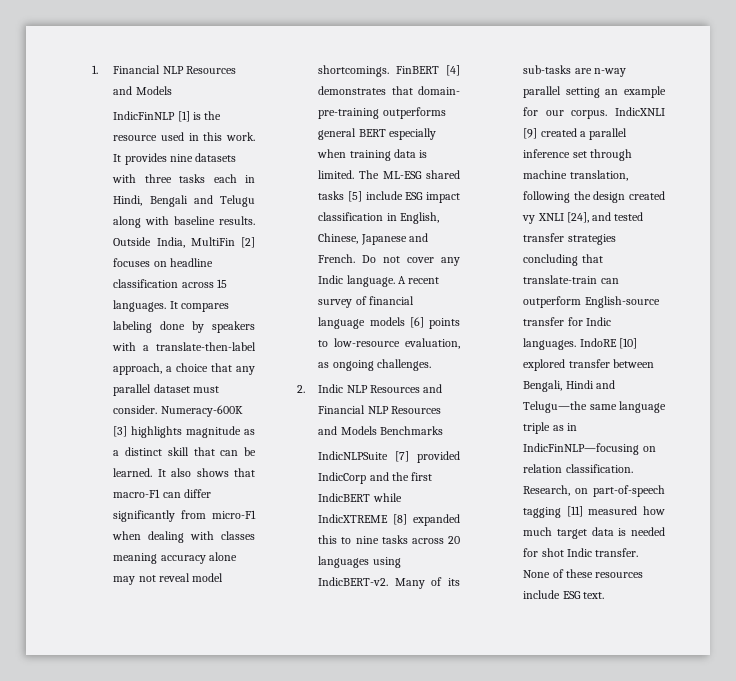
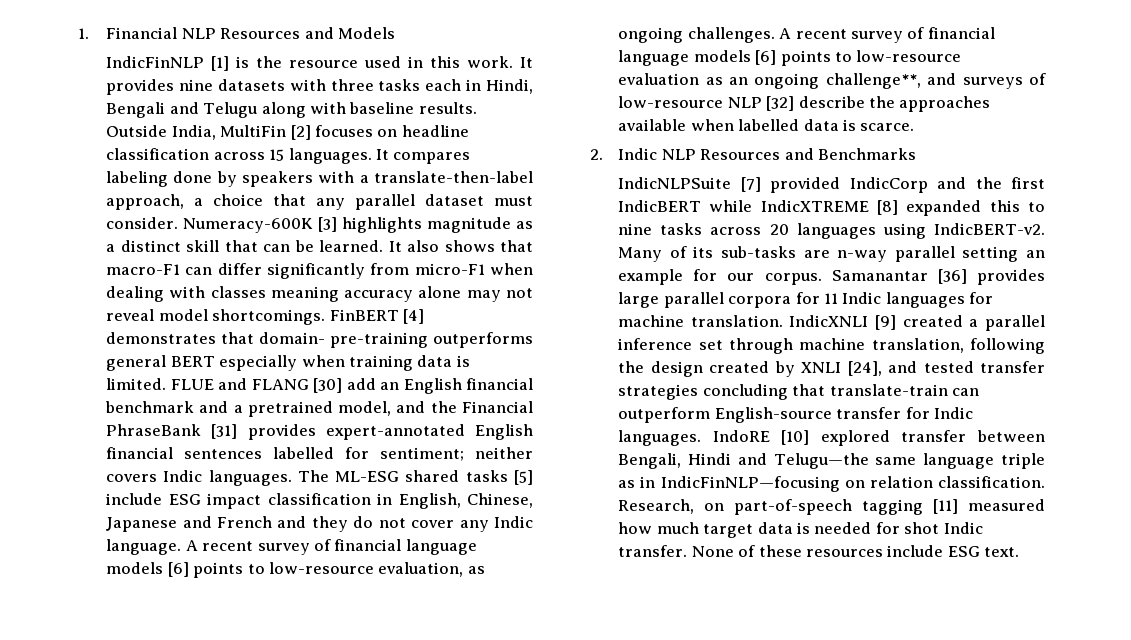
+ FLUE and FLANG [30] add an English financial benchmark and a pretrained model, and the Financial PhraseBank [31] provides expert-annotated English financial sentences labelled for sentiment; neither covers Indic languages.
- The ML-ESG shared tasks [5] include ESG impact classification in English, Chinese, Japanese and French. Do not cover any Indic language.
+ The ML-ESG shared tasks [5] include ESG impact classification in English, Chinese, Japanese and French and they do not cover any Indic language.
+ A recent survey of financial language models [6] points to low-resource evaluation as an ongoing challenge**, and surveys of low-resource NLP [32] describe the approaches available when labelled data is scarce.
- 2. Indic NLP Resources and Financial NLP Resources and Models Benchmarks
+ 2. Indic NLP Resources and Benchmarks
+ Samanantar [36] provides large parallel corpora for 11 Indic languages for machine translation.
- IndicXNLI [9] created a parallel inference set through machine translation, following the design created vy XNLI [24], and tested transfer strategies concluding that translate-train can outperform English-source transfer for Indic languages.
+ IndicXNLI [9] created a parallel inference set through machine translation, following the design created by XNLI [24], and tested transfer strategies concluding that translate-train can outperform English-source transfer for Indic languages.

